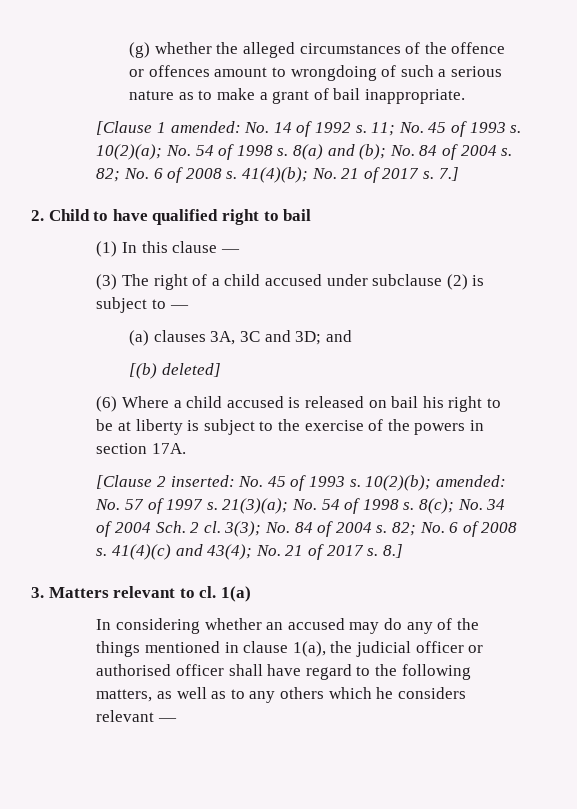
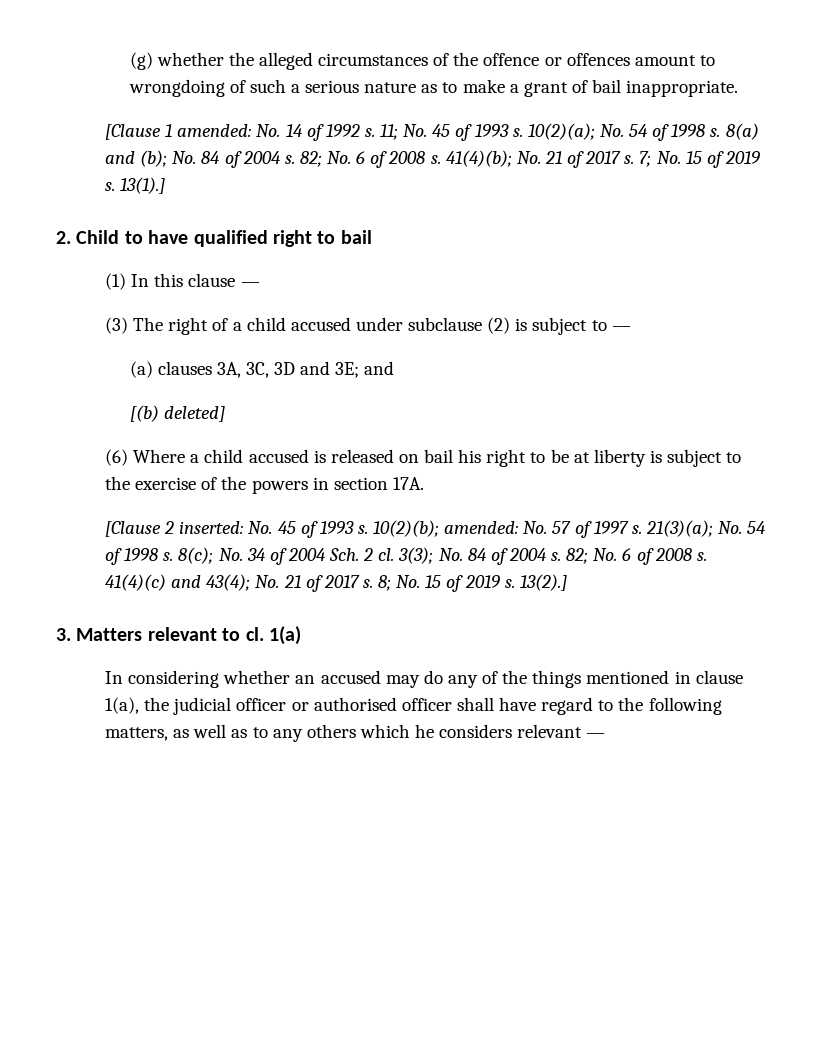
- 7.]
+ 7; No. 15 of 2019 s. 13(1).]
- (a) clauses 3A, 3C and 3D; and
+ (a) clauses 3A, 3C, 3D and 3E; and
- 8.]
+ 8; No. 15 of 2019 s. 13(2).]

